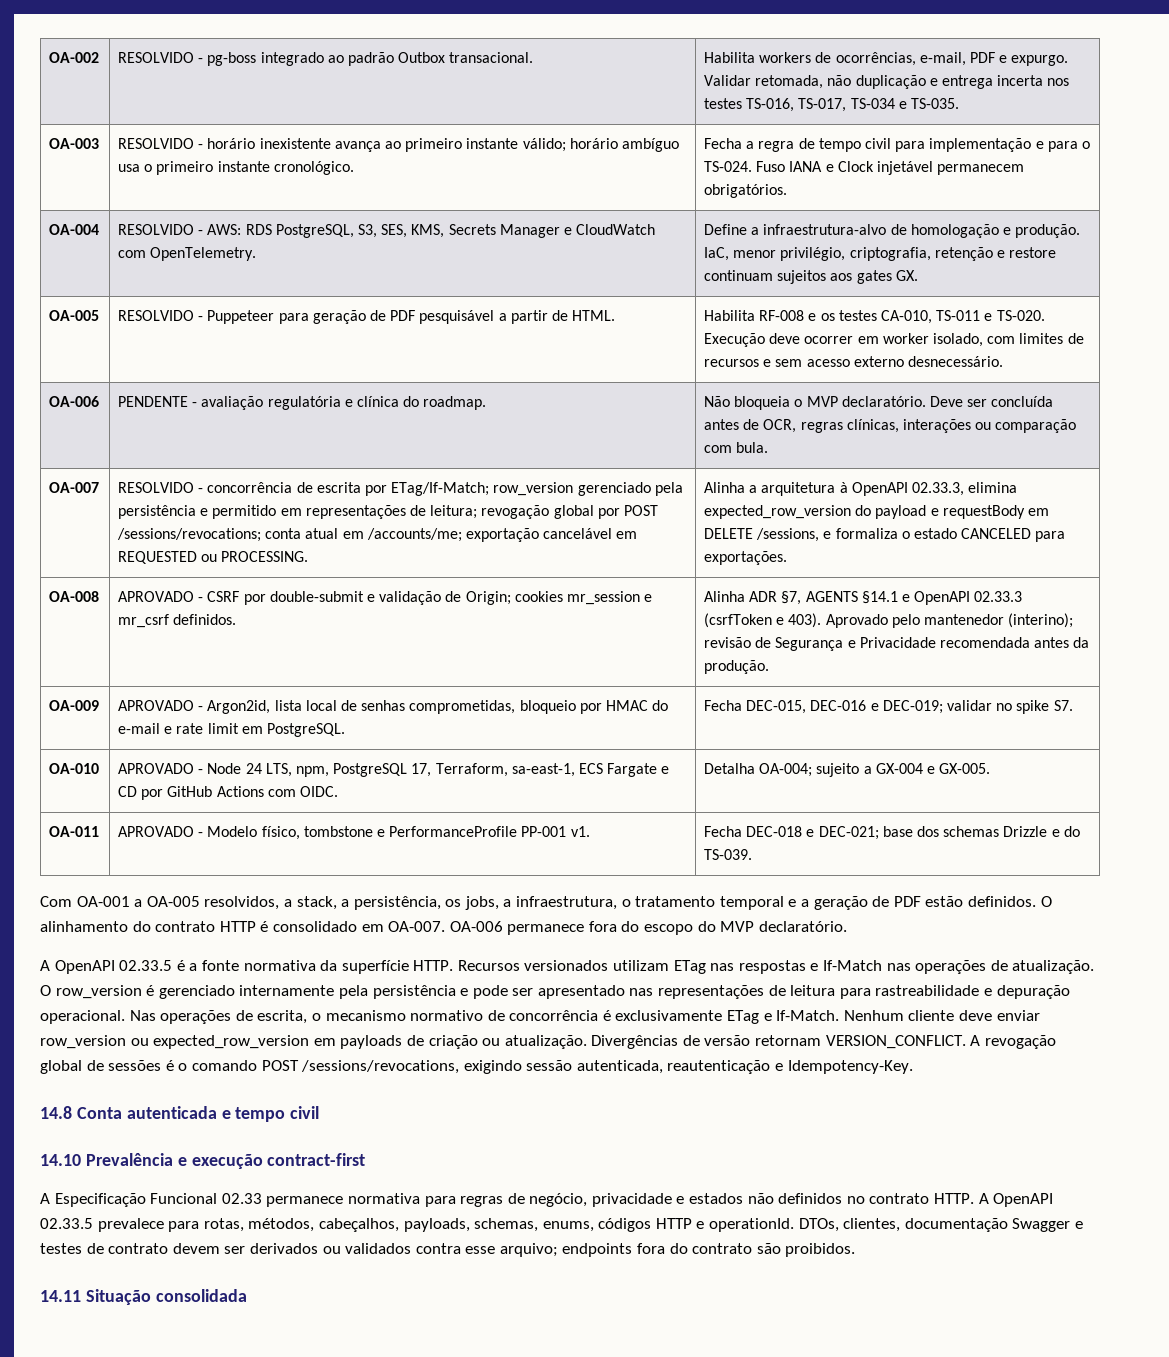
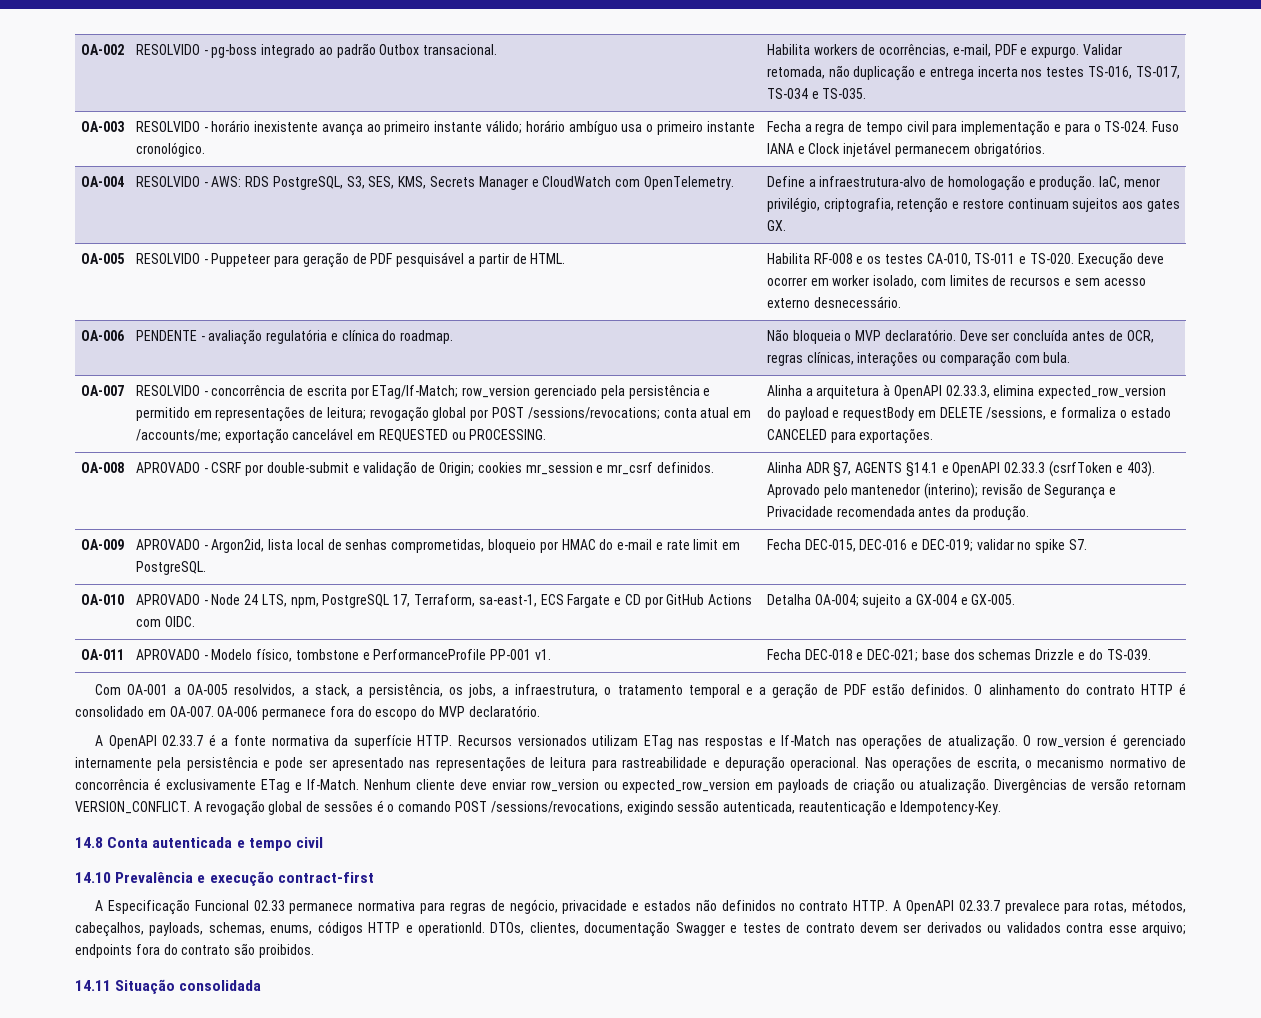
- A OpenAPI 02.33.5 é a fonte normativa da superfície HTTP.
+ A OpenAPI 02.33.7 é a fonte normativa da superfície HTTP.
- A OpenAPI 02.33.5 prevalece para rotas, métodos, cabeçalhos, payloads, schemas, enums, códigos HTTP e operationId.
+ A OpenAPI 02.33.7 prevalece para rotas, métodos, cabeçalhos, payloads, schemas, enums, códigos HTTP e operationId.

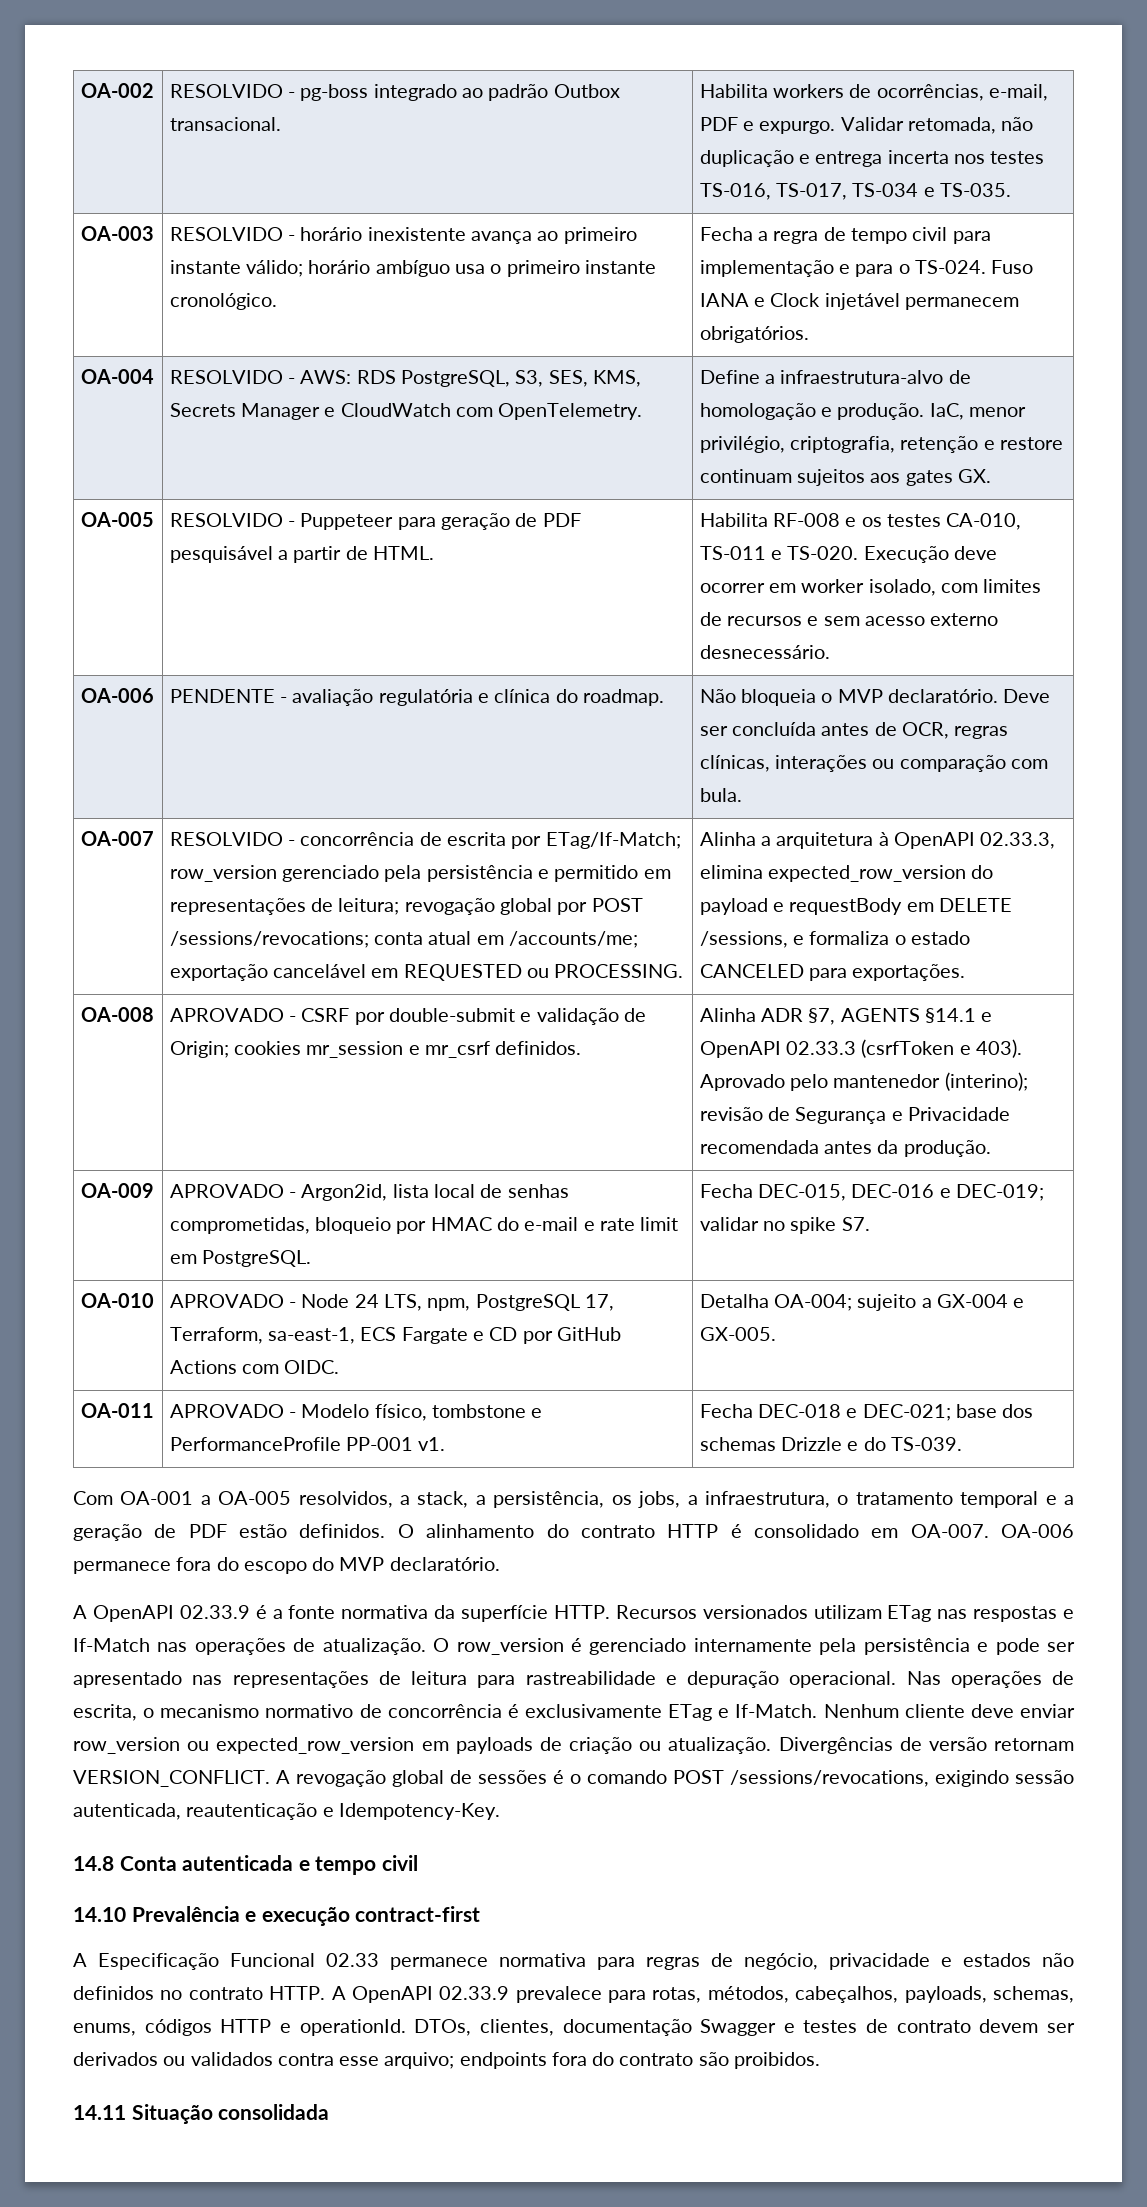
- A OpenAPI 02.33.7 é a fonte normativa da superfície HTTP.
+ A OpenAPI 02.33.9 é a fonte normativa da superfície HTTP.
- A OpenAPI 02.33.7 prevalece para rotas, métodos, cabeçalhos, payloads, schemas, enums, códigos HTTP e operationId.
+ A OpenAPI 02.33.9 prevalece para rotas, métodos, cabeçalhos, payloads, schemas, enums, códigos HTTP e operationId.

